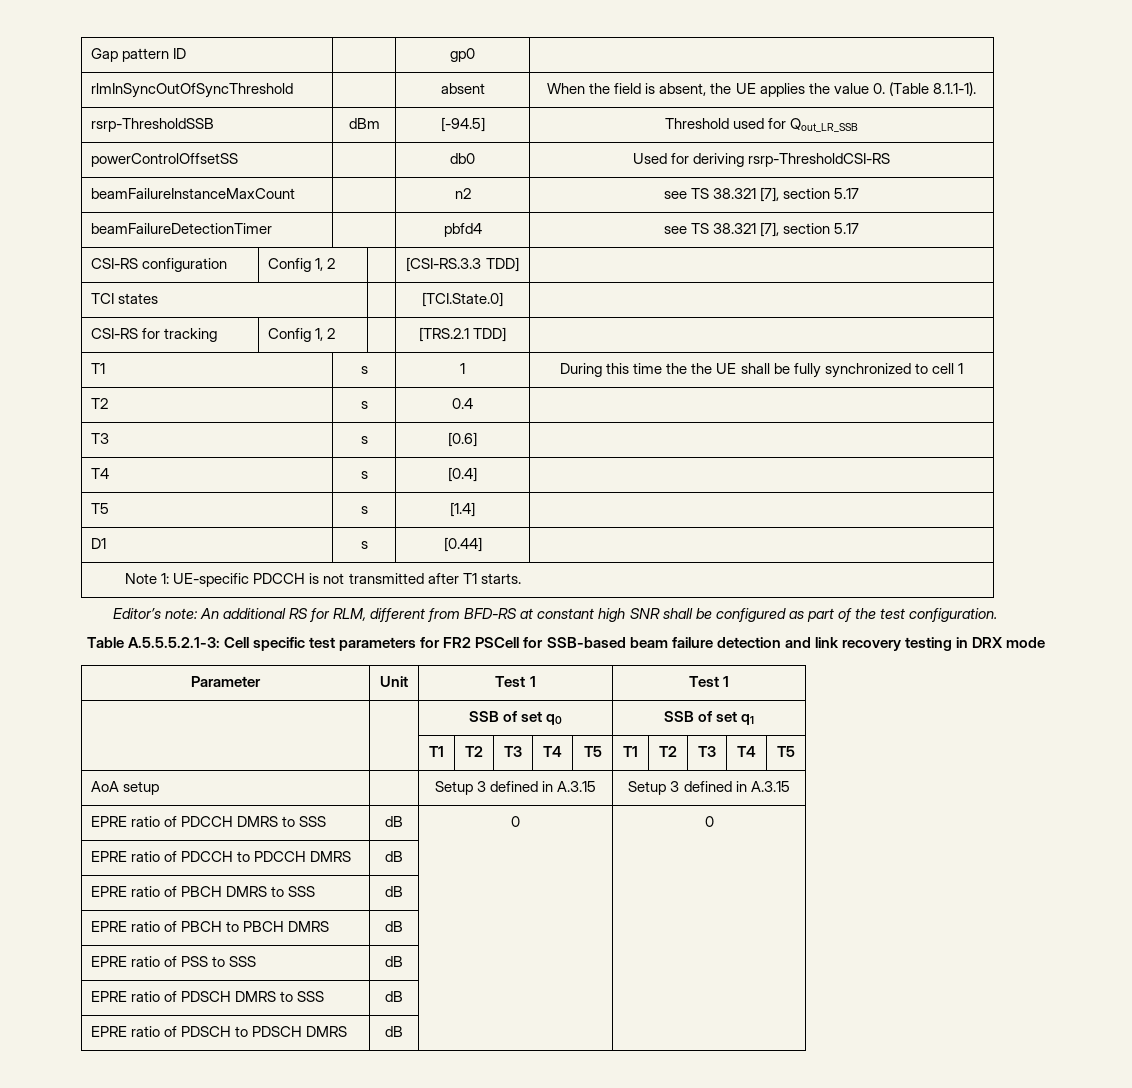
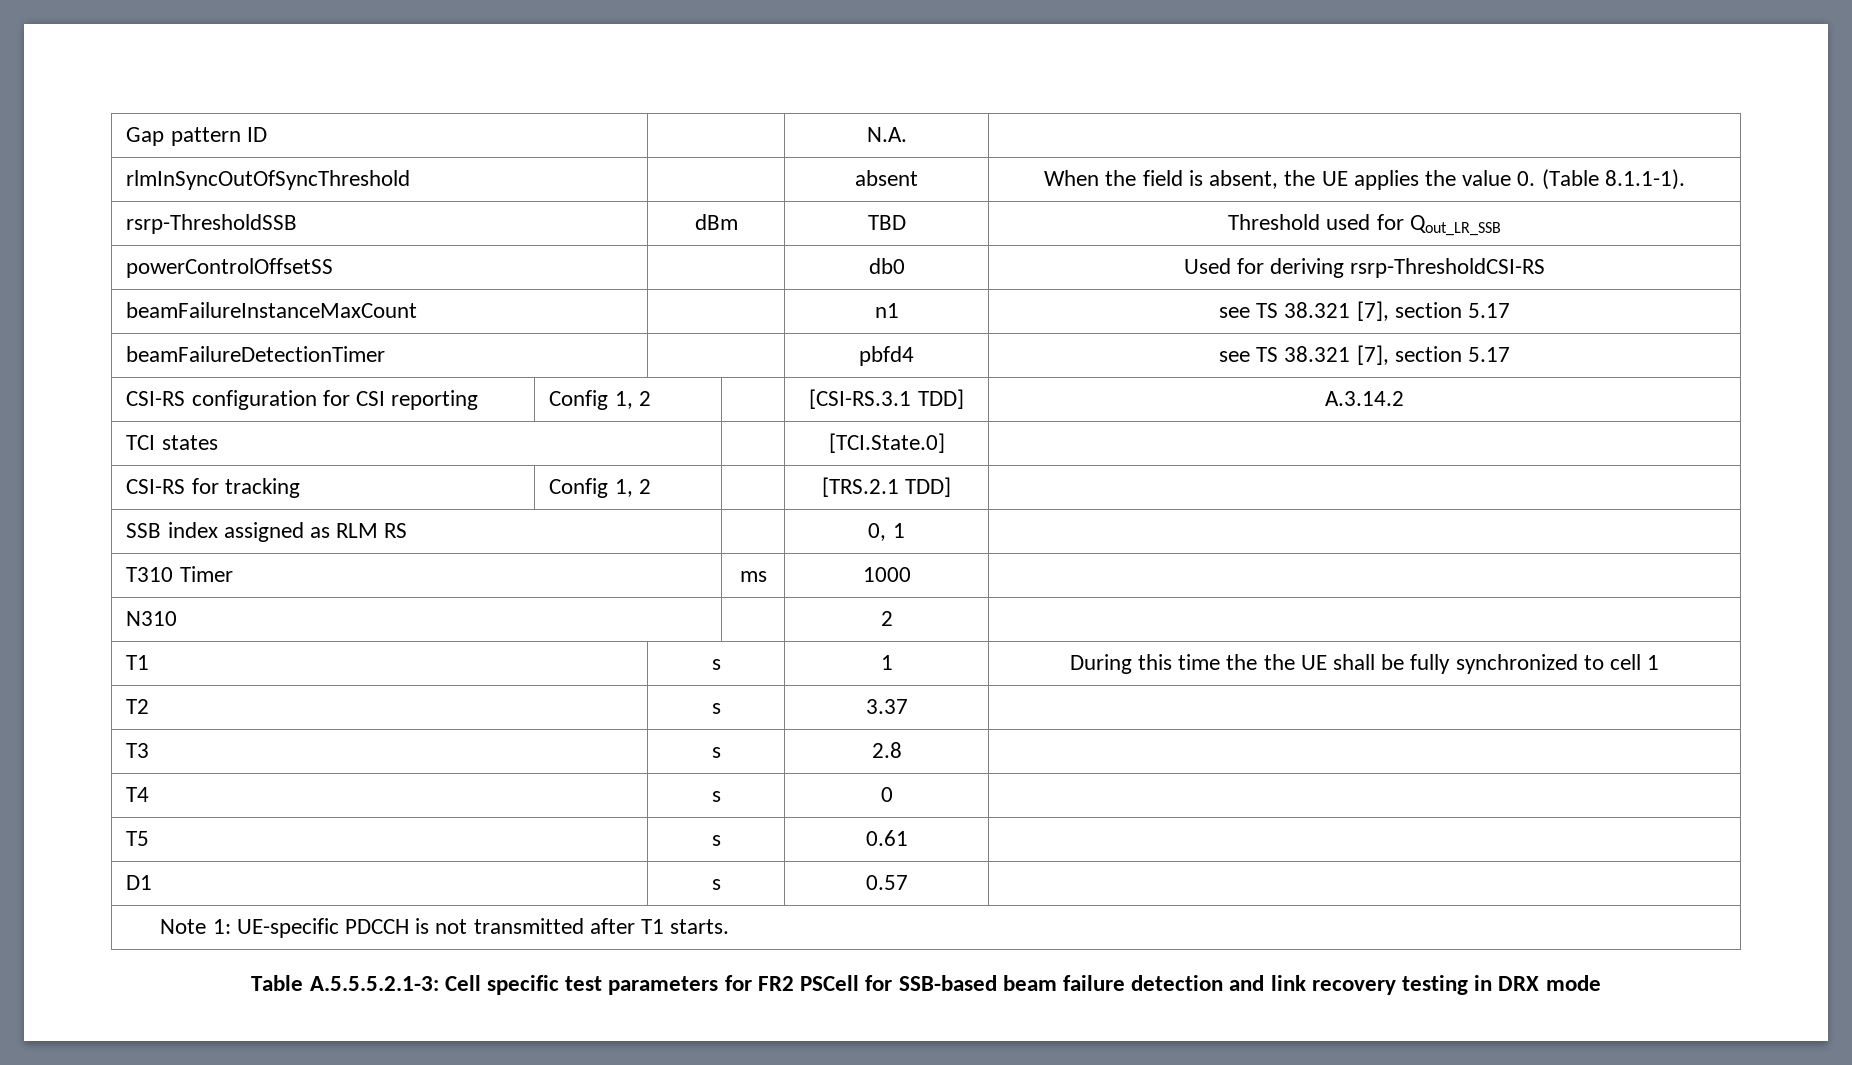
- Gap pattern ID | | gp0 |
+ Gap pattern ID | | N.A. |
- rsrp-ThresholdSSB | dBm | [-94.5] | Threshold used for Qout_LR_SSB
+ rsrp-ThresholdSSB | dBm | TBD | Threshold used for Qout_LR_SSB
- beamFailureInstanceMaxCount | | n2 | see TS 38.321 [7], section 5.17
+ beamFailureInstanceMaxCount | | n1 | see TS 38.321 [7], section 5.17
- CSI-RS configuration | Config 1, 2 | | [CSI-RS.3.3 TDD] |
+ CSI-RS configuration for CSI reporting | Config 1, 2 | | [CSI-RS.3.1 TDD] | A.3.14.2
+ SSB index assigned as RLM RS | | 0, 1 |
+ T310 Timer | ms | 1000 |
+ N310 | | 2 |
- T2 | s | 0.4 |
+ T2 | s | 3.37 |
- T3 | s | [0.6] |
+ T3 | s | 2.8 |
- T4 | s | [0.4] |
+ T4 | s | 0 |
- T5 | s | [1.4] |
+ T5 | s | 0.61 |
- D1 | s | [0.44] |
+ D1 | s | 0.57 |
- Editor’s note: An additional RS for RLM, different from BFD-RS at constant high SNR shall be configured as part of the test configuration.
- Parameter | Unit | Test 1 | Test 1
- | | SSB of set q0 | SSB of set q1
- | | T1 | T2 | T3 | T4 | T5 | T1 | T2 | T3 | T4 | T5
- AoA setup | | Setup 3 defined in A.3.15 | Setup 3 defined in A.3.15
- EPRE ratio of PDCCH DMRS to SSS | dB | 0 | 0
- EPRE ratio of PDCCH to PDCCH DMRS | dB | |
- EPRE ratio of PBCH DMRS to SSS | dB | |
- EPRE ratio of PBCH to PBCH DMRS | dB | |
- EPRE ratio of PSS to SSS | dB | |
- EPRE ratio of PDSCH DMRS to SSS | dB | |
- EPRE ratio of PDSCH to PDSCH DMRS | dB | |

